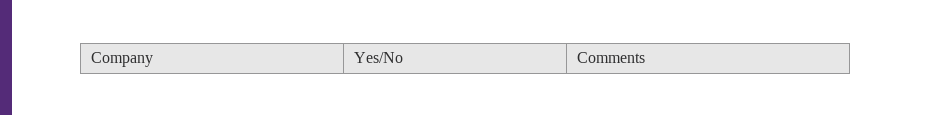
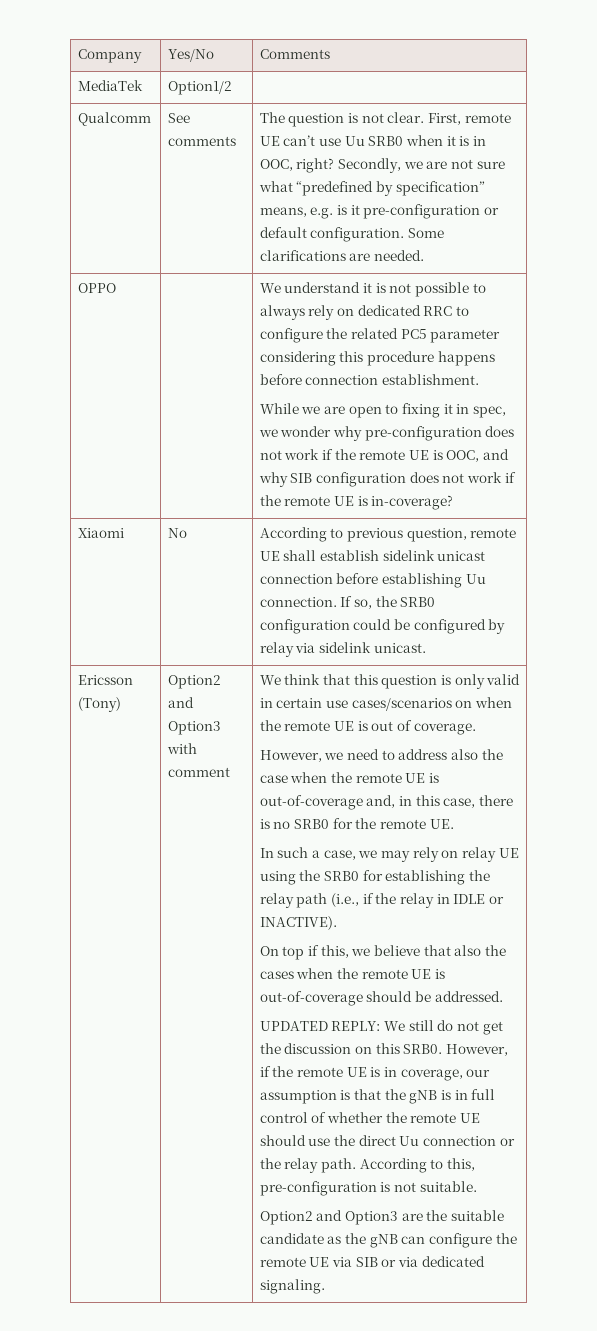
+ MediaTek | Option1/2 |
+ Qualcomm | See comments | The question is not clear. First, remote UE can’t use Uu SRB0 when it is in OOC, right? Secondly, we are not sure what “predefined by specification” means, e.g. is it pre-configuration or default configuration. Some clarifications are needed.
+ OPPO | | We understand it is not possible to always rely on dedicated RRC to configure the related PC5 parameter considering this procedure happens before connection establishment.
+ While we are open to fixing it in spec, we wonder why pre-configuration does not work if the remote UE is OOC, and why SIB configuration does not work if the remote UE is in-coverage?
+ Xiaomi | No | According to previous question, remote UE shall establish sidelink unicast connection before establishing Uu connection. If so, the SRB0 configuration could be configured by relay via sidelink unicast.
+ Ericsson (Tony) | Option2 and Option3 with comment | We think that this question is only valid in certain use cases/scenarios on when the remote UE is out of coverage.
+ However, we need to address also the case when the remote UE is out-of-coverage and, in this case, there is no SRB0 for the remote UE.
+ In such a case, we may rely on relay UE using the SRB0 for establishing the relay path (i.e., if the relay in IDLE or INACTIVE).
+ On top if this, we believe that also the cases when the remote UE is out-of-coverage should be addressed.
+ UPDATED REPLY: We still do not get the discussion on this SRB0. However, if the remote UE is in coverage, our assumption is that the gNB is in full control of whether the remote UE should use the direct Uu connection or the relay path. According to this, pre-configuration is not suitable.
+ Option2 and Option3 are the suitable candidate as the gNB can configure the remote UE via SIB or via dedicated signaling.

